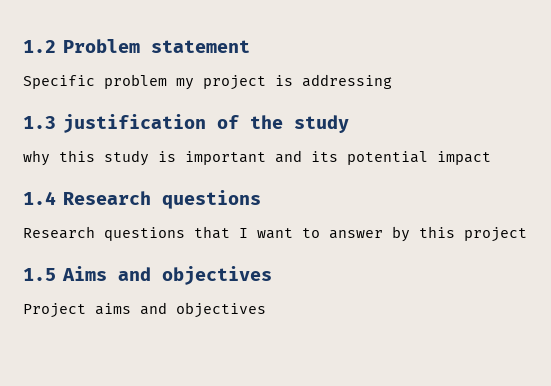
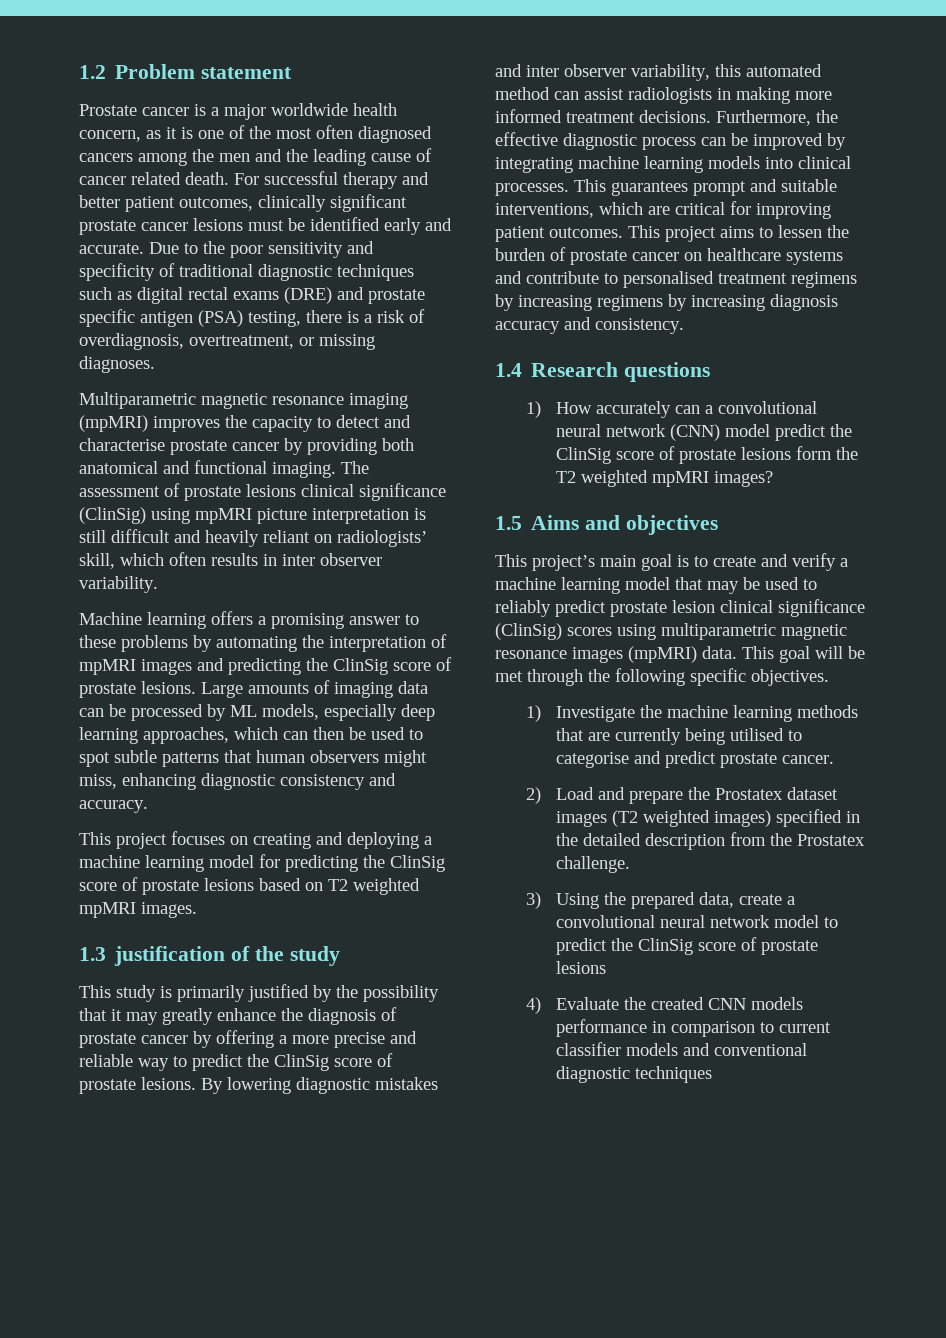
- Specific problem my project is addressing
+ Prostate cancer is a major worldwide health concern, as it is one of the most often diagnosed cancers among the men and the leading cause of cancer related death. For successful therapy and better patient outcomes, clinically significant prostate cancer lesions must be identified early and accurate. Due to the poor sensitivity and specificity of traditional diagnostic techniques such as digital rectal exams (DRE) and prostate specific antigen (PSA) testing, there is a risk of overdiagnosis, overtreatment, or missing diagnoses.
+ Multiparametric magnetic resonance imaging (mpMRI) improves the capacity to detect and characterise prostate cancer by providing both anatomical and functional imaging. The assessment of prostate lesions clinical significance (ClinSig) using mpMRI picture interpretation is still difficult and heavily reliant on radiologists’ skill, which often results in inter observer variability.
+ Machine learning offers a promising answer to these problems by automating the interpretation of mpMRI images and predicting the ClinSig score of prostate lesions. Large amounts of imaging data can be processed by ML models, especially deep learning approaches, which can then be used to spot subtle patterns that human observers might miss, enhancing diagnostic consistency and accuracy.
+ This project focuses on creating and deploying a machine learning model for predicting the ClinSig score of prostate lesions based on T2 weighted mpMRI images.
- why this study is important and its potential impact
+ This study is primarily justified by the possibility that it may greatly enhance the diagnosis of prostate cancer by offering a more precise and reliable way to predict the ClinSig score of prostate lesions. By lowering diagnostic mistakes and inter observer variability, this automated method can assist radiologists in making more informed treatment decisions. Furthermore, the effective diagnostic process can be improved by integrating machine learning models into clinical processes. This guarantees prompt and suitable interventions, which are critical for improving patient outcomes. This project aims to lessen the burden of prostate cancer on healthcare systems and contribute to personalised treatment regimens by increasing regimens by increasing diagnosis accuracy and consistency.
  1.4 Research questions
- Research questions that I want to answer by this project
+ 1) How accurately can a convolutional neural network (CNN) model predict the ClinSig score of prostate lesions form the T2 weighted mpMRI images?
  1.5 Aims and objectives
- Project aims and objectives
+ This project’s main goal is to create and verify a machine learning model that may be used to reliably predict prostate lesion clinical significance (ClinSig) scores using multiparametric magnetic resonance images (mpMRI) data. This goal will be met through the following specific objectives.
+ 1) Investigate the machine learning methods that are currently being utilised to categorise and predict prostate cancer.
+ 2) Load and prepare the Prostatex dataset images (T2 weighted images) specified in the detailed description from the Prostatex challenge.
+ 3) Using the prepared data, create a convolutional neural network model to predict the ClinSig score of prostate lesions
+ 4) Evaluate the created CNN models performance in comparison to current classifier models and conventional diagnostic techniques

